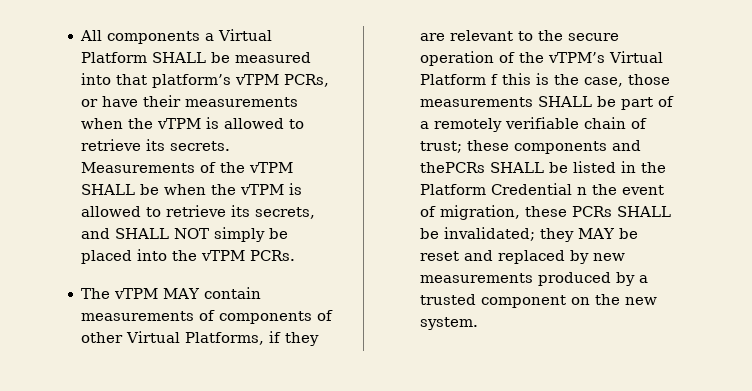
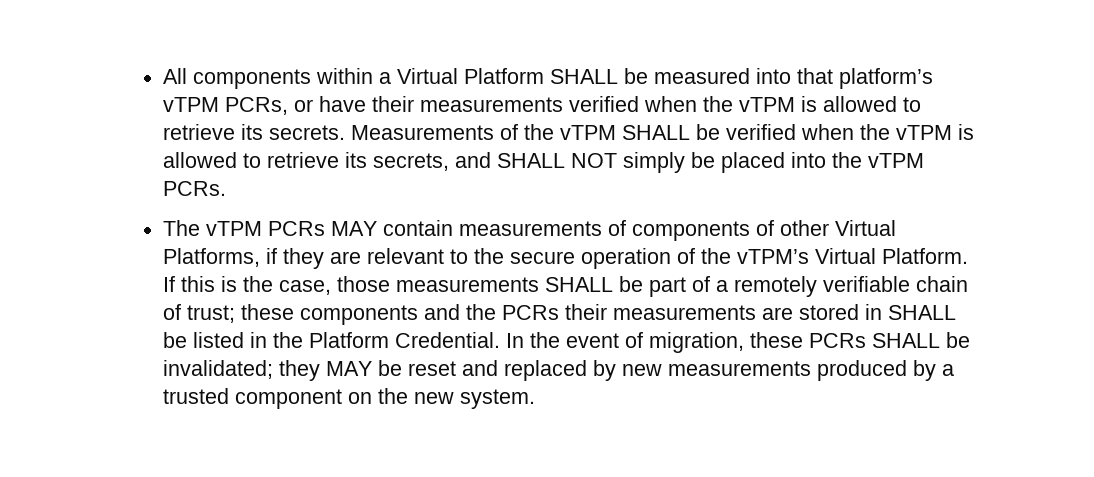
- All components a Virtual Platform SHALL be measured into that platform’s vTPM PCRs, or have their measurements when the vTPM is allowed to retrieve its secrets.
+ All components within a Virtual Platform SHALL be measured into that platform’s vTPM PCRs, or have their measurements verified when the vTPM is allowed to retrieve its secrets.
- Measurements of the vTPM SHALL be when the vTPM is allowed to retrieve its secrets, and SHALL NOT simply be placed into the vTPM PCRs.
+ Measurements of the vTPM SHALL be verified when the vTPM is allowed to retrieve its secrets, and SHALL NOT simply be placed into the vTPM PCRs.
- The vTPM MAY contain measurements of components of other Virtual Platforms, if they are relevant to the secure operation of the vTPM’s Virtual Platform f this is the case, those measurements SHALL be part of a remotely verifiable chain of trust;
+ The vTPM PCRs MAY contain measurements of components of other Virtual Platforms, if they are relevant to the secure operation of the vTPM’s Virtual Platform. If this is the case, those measurements SHALL be part of a remotely verifiable chain of trust;
- these components and thePCRs SHALL be listed in the Platform Credential n the event of migration, these PCRs SHALL be invalidated;
+ these components and the PCRs their measurements are stored in SHALL be listed in the Platform Credential. In the event of migration, these PCRs SHALL be invalidated;

